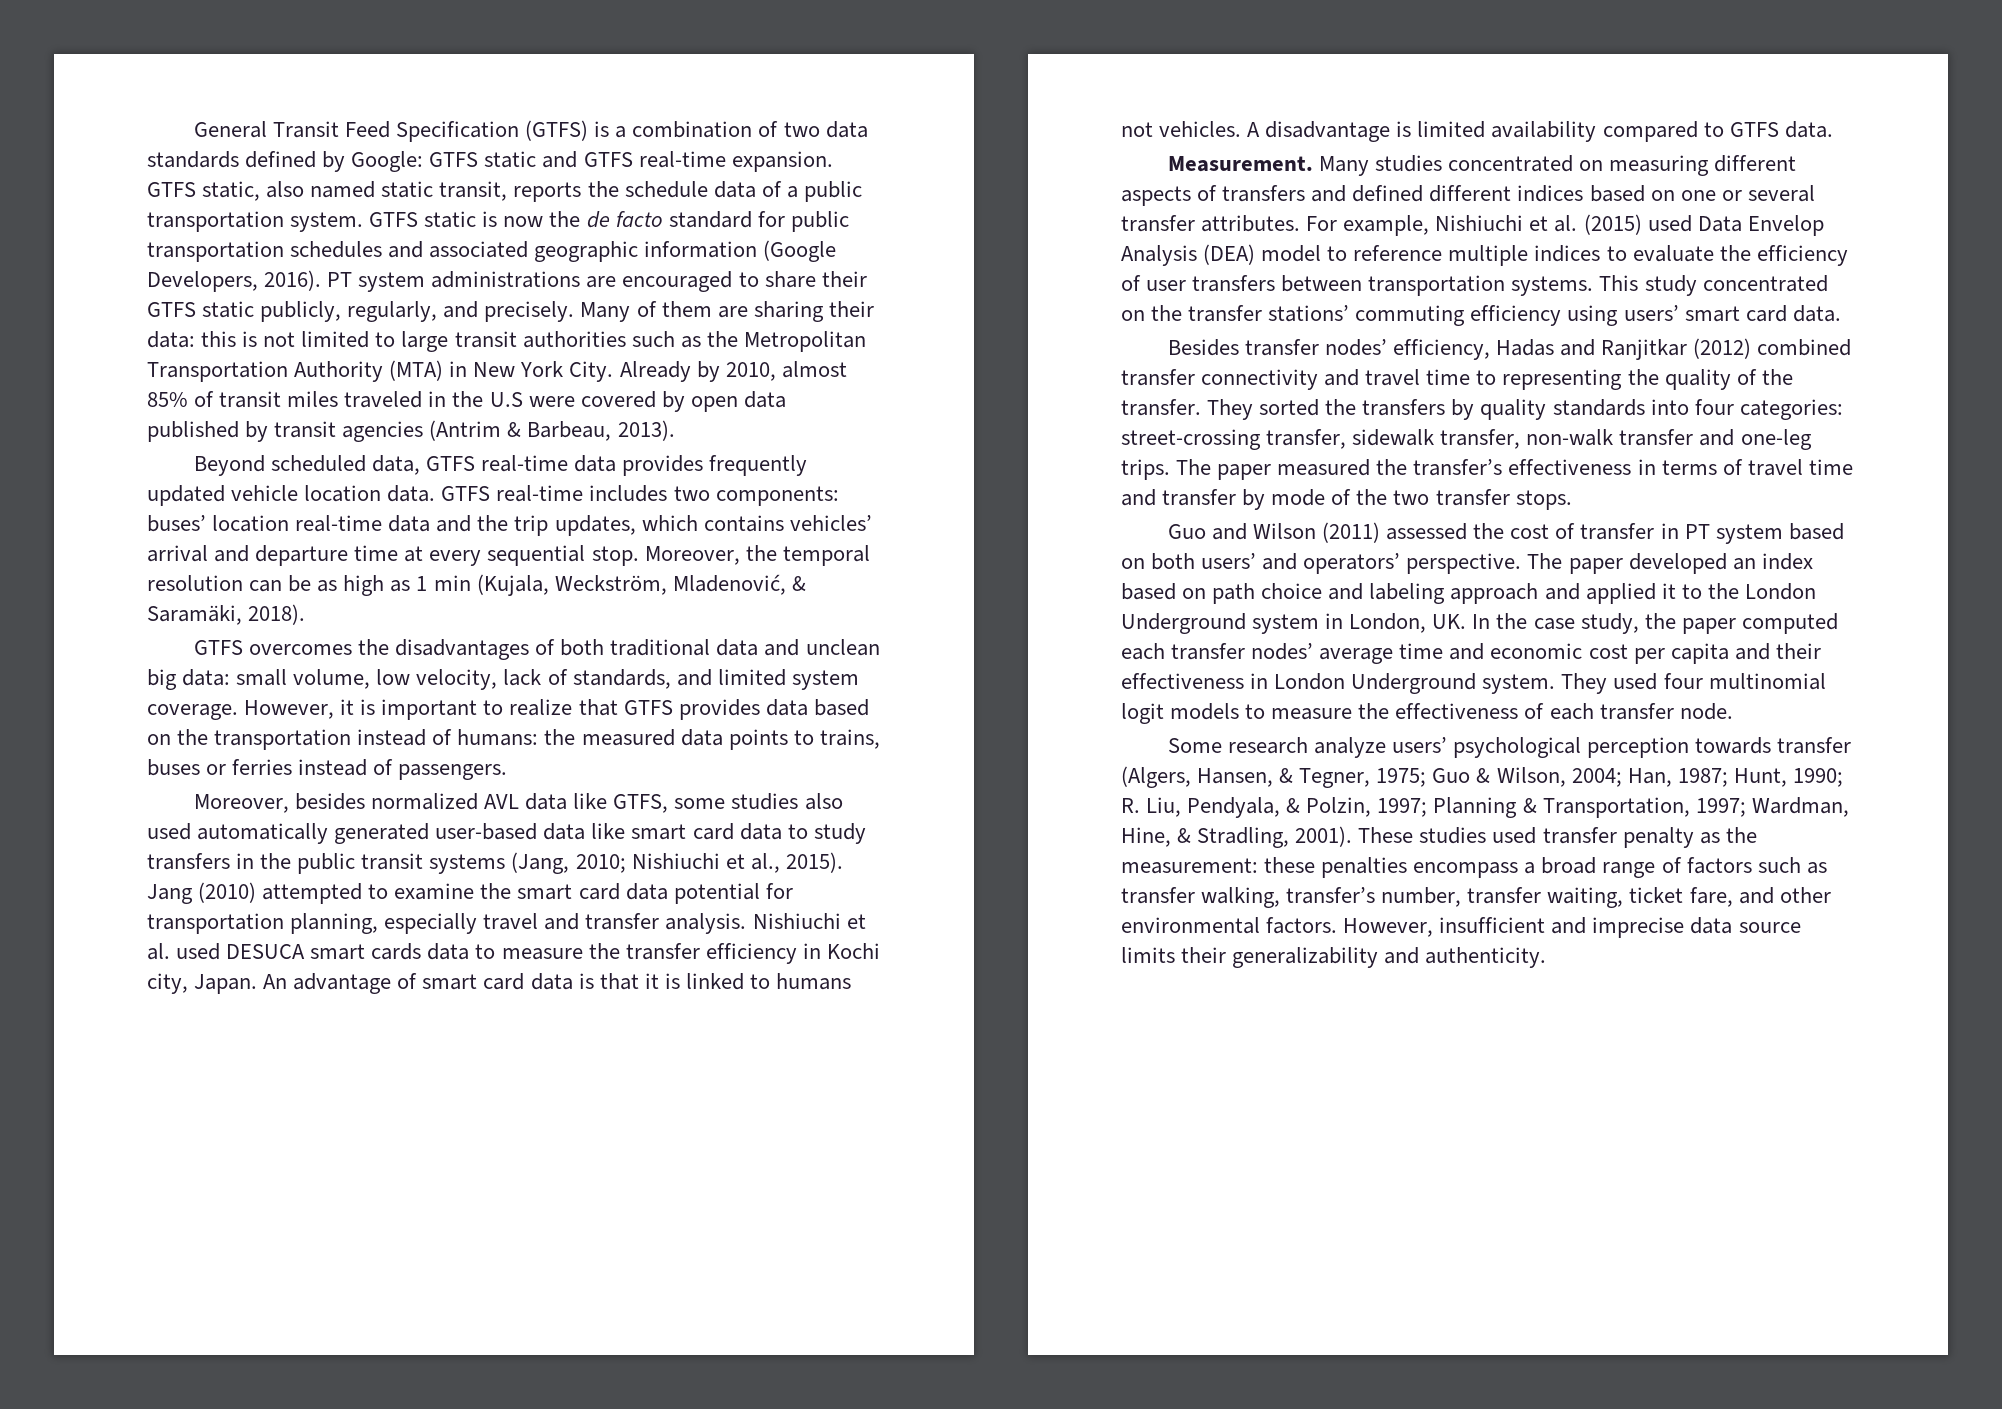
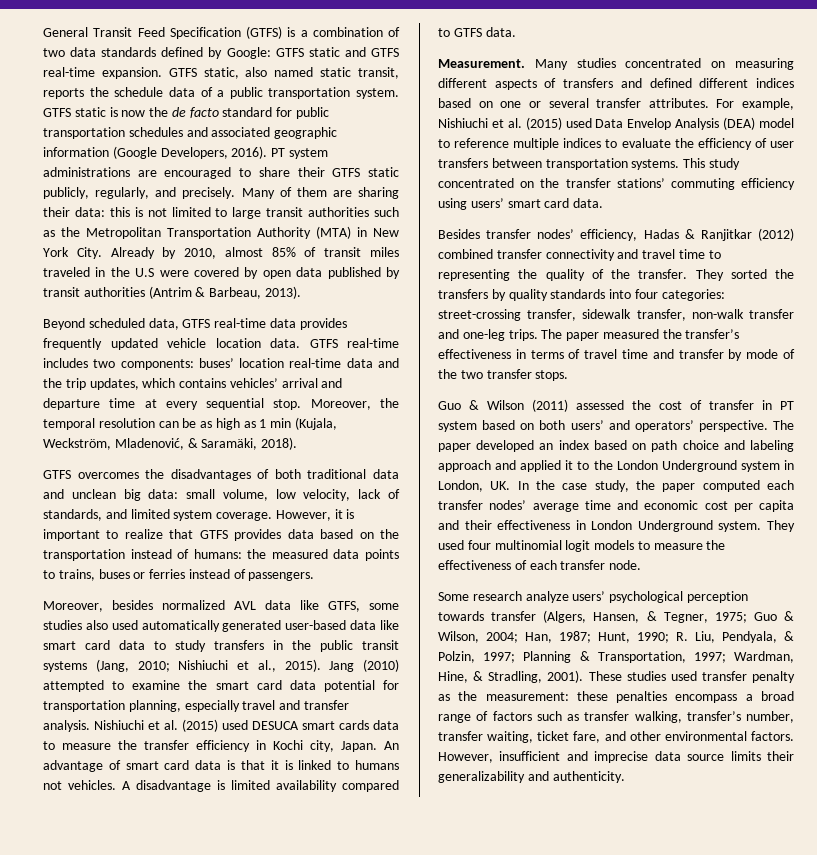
- Already by 2010, almost 85% of transit miles traveled in the U.S were covered by open data published by transit agencies (Antrim & Barbeau, 2013).
+ Already by 2010, almost 85% of transit miles traveled in the U.S were covered by open data published by transit authorities (Antrim & Barbeau, 2013).
- Nishiuchi et al. used DESUCA smart cards data to measure the transfer efficiency in Kochi city, Japan.
+ Nishiuchi et al. (2015) used DESUCA smart cards data to measure the transfer efficiency in Kochi city, Japan.
- Besides transfer nodes’ efficiency, Hadas and Ranjitkar (2012) combined transfer connectivity and travel time to representing the quality of the transfer.
+ Besides transfer nodes’ efficiency, Hadas & Ranjitkar (2012) combined transfer connectivity and travel time to representing the quality of the transfer.
- Guo and Wilson (2011) assessed the cost of transfer in PT system based on both users’ and operators’ perspective.
+ Guo & Wilson (2011) assessed the cost of transfer in PT system based on both users’ and operators’ perspective.

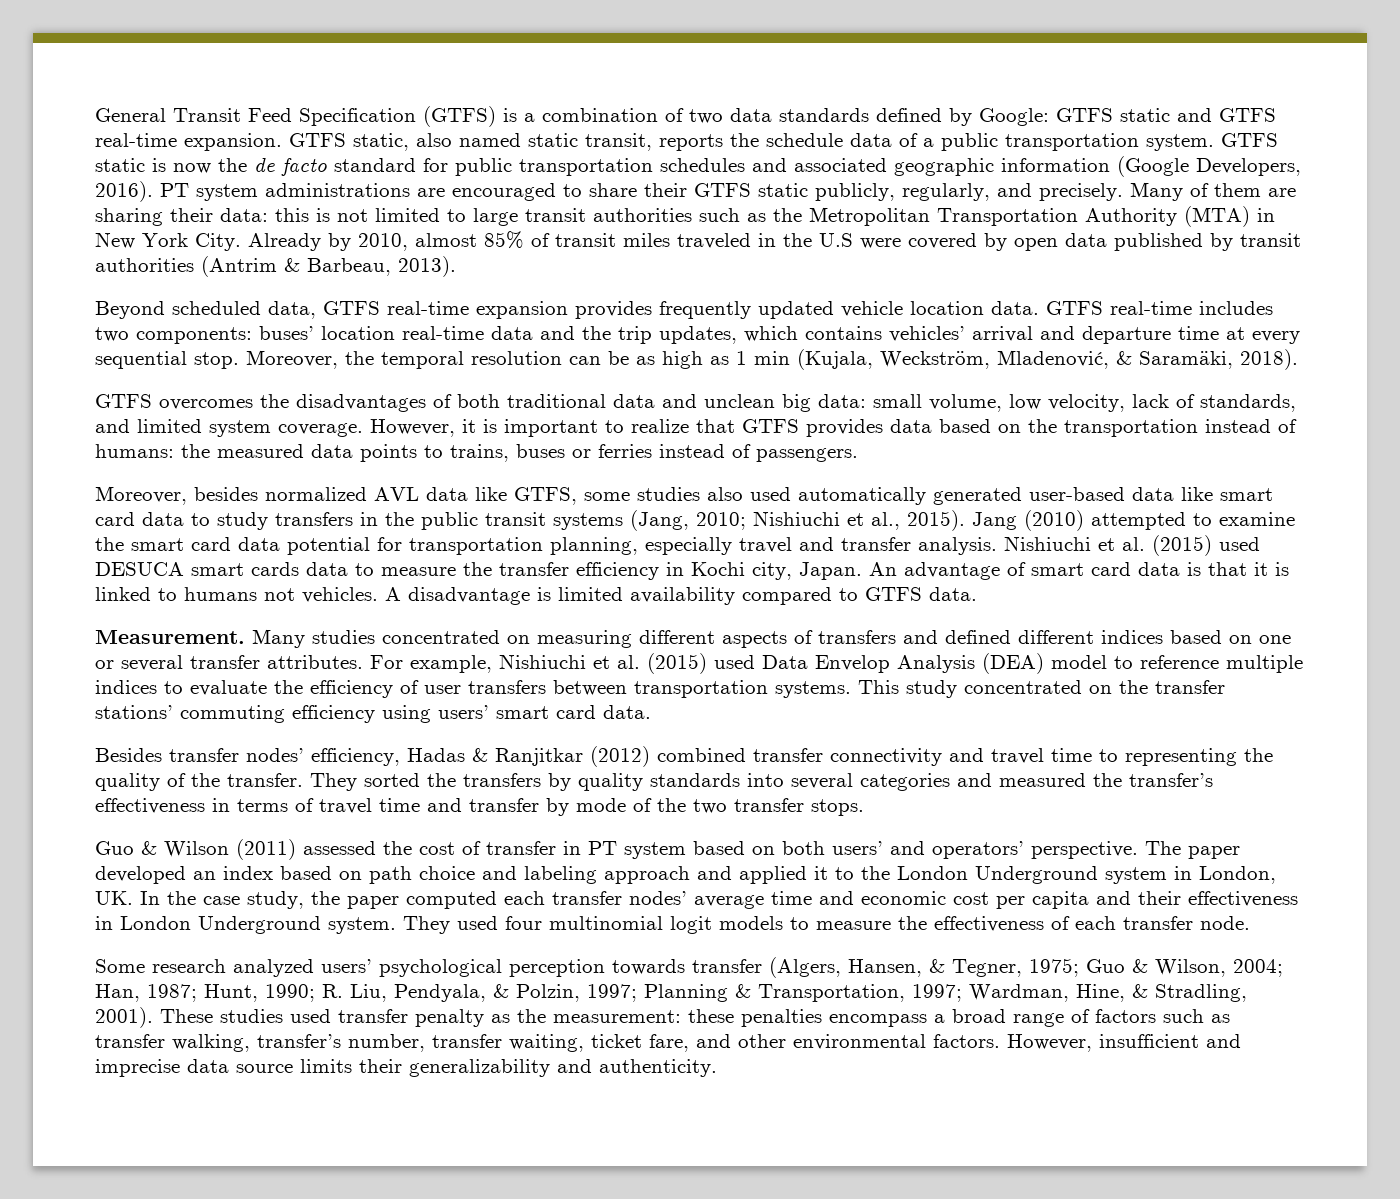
- Beyond scheduled data, GTFS real-time data provides frequently updated vehicle location data.
+ Beyond scheduled data, GTFS real-time expansion provides frequently updated vehicle location data.
- They sorted the transfers by quality standards into four categories: street-crossing transfer, sidewalk transfer, non-walk transfer and one-leg trips. The paper measured the transfer’s effectiveness in terms of travel time and transfer by mode of the two transfer stops.
+ They sorted the transfers by quality standards into several categories and measured the transfer’s effectiveness in terms of travel time and transfer by mode of the two transfer stops.
- Some research analyze users’ psychological perception towards transfer (Algers, Hansen, & Tegner, 1975; Guo & Wilson, 2004; Han, 1987; Hunt, 1990; R. Liu, Pendyala, & Polzin, 1997; Planning & Transportation, 1997; Wardman, Hine, & Stradling, 2001).
+ Some research analyzed users’ psychological perception towards transfer (Algers, Hansen, & Tegner, 1975; Guo & Wilson, 2004; Han, 1987; Hunt, 1990; R. Liu, Pendyala, & Polzin, 1997; Planning & Transportation, 1997; Wardman, Hine, & Stradling, 2001).

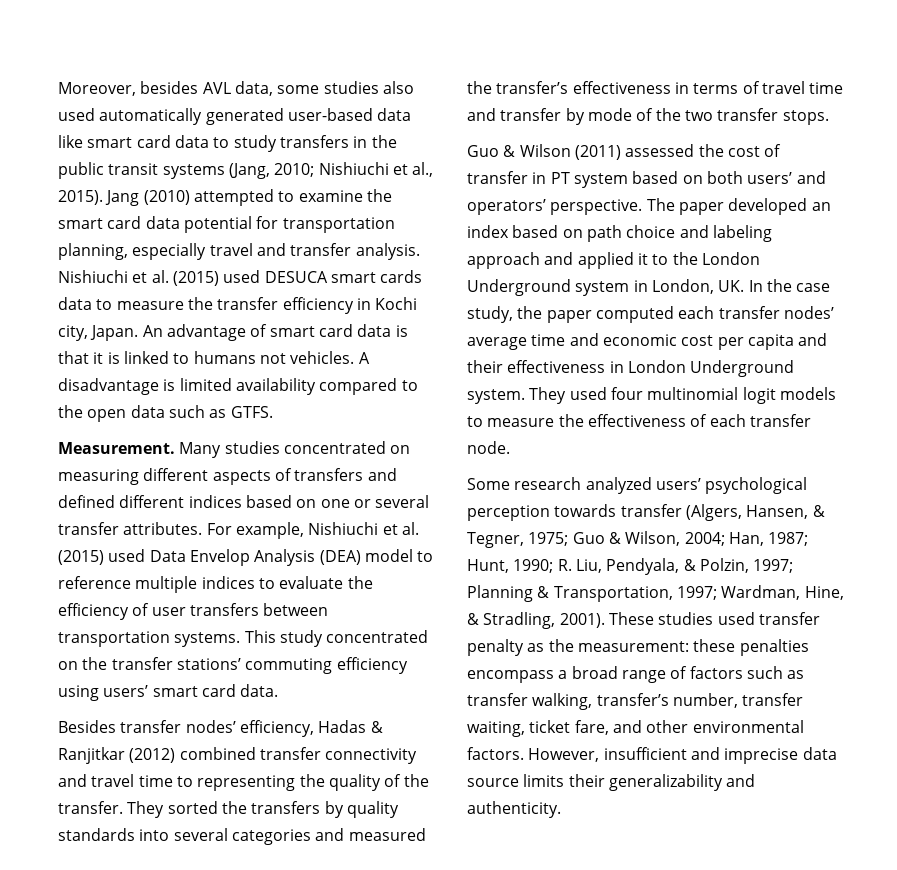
- General Transit Feed Specification (GTFS) is a combination of two data standards defined by Google: GTFS static and GTFS real-time expansion. GTFS static, also named static transit, reports the schedule data of a public transportation system. GTFS static is now the de facto standard for public transportation schedules and associated geographic information (Google Developers, 2016). PT system administrations are encouraged to share their GTFS static publicly, regularly, and precisely. Many of them are sharing their data: this is not limited to large transit authorities such as the Metropolitan Transportation Authority (MTA) in New York City. Already by 2010, almost 85% of transit miles traveled in the U.S were covered by open data published by transit authorities (Antrim & Barbeau, 2013).
- Beyond scheduled data, GTFS real-time expansion provides frequently updated vehicle location data. GTFS real-time includes two components: buses’ location real-time data and the trip updates, which contains vehicles’ arrival and departure time at every sequential stop. Moreover, the temporal resolution can be as high as 1 min (Kujala, Weckström, Mladenović, & Saramäki, 2018).
- GTFS overcomes the disadvantages of both traditional data and unclean big data: small volume, low velocity, lack of standards, and limited system coverage. However, it is important to realize that GTFS provides data based on the transportation instead of humans: the measured data points to trains, buses or ferries instead of passengers.
- Moreover, besides normalized AVL data like GTFS, some studies also used automatically generated user-based data like smart card data to study transfers in the public transit systems (Jang, 2010; Nishiuchi et al., 2015).
+ Moreover, besides AVL data, some studies also used automatically generated user-based data like smart card data to study transfers in the public transit systems (Jang, 2010; Nishiuchi et al., 2015).
- A disadvantage is limited availability compared to GTFS data.
+ A disadvantage is limited availability compared to the open data such as GTFS.

